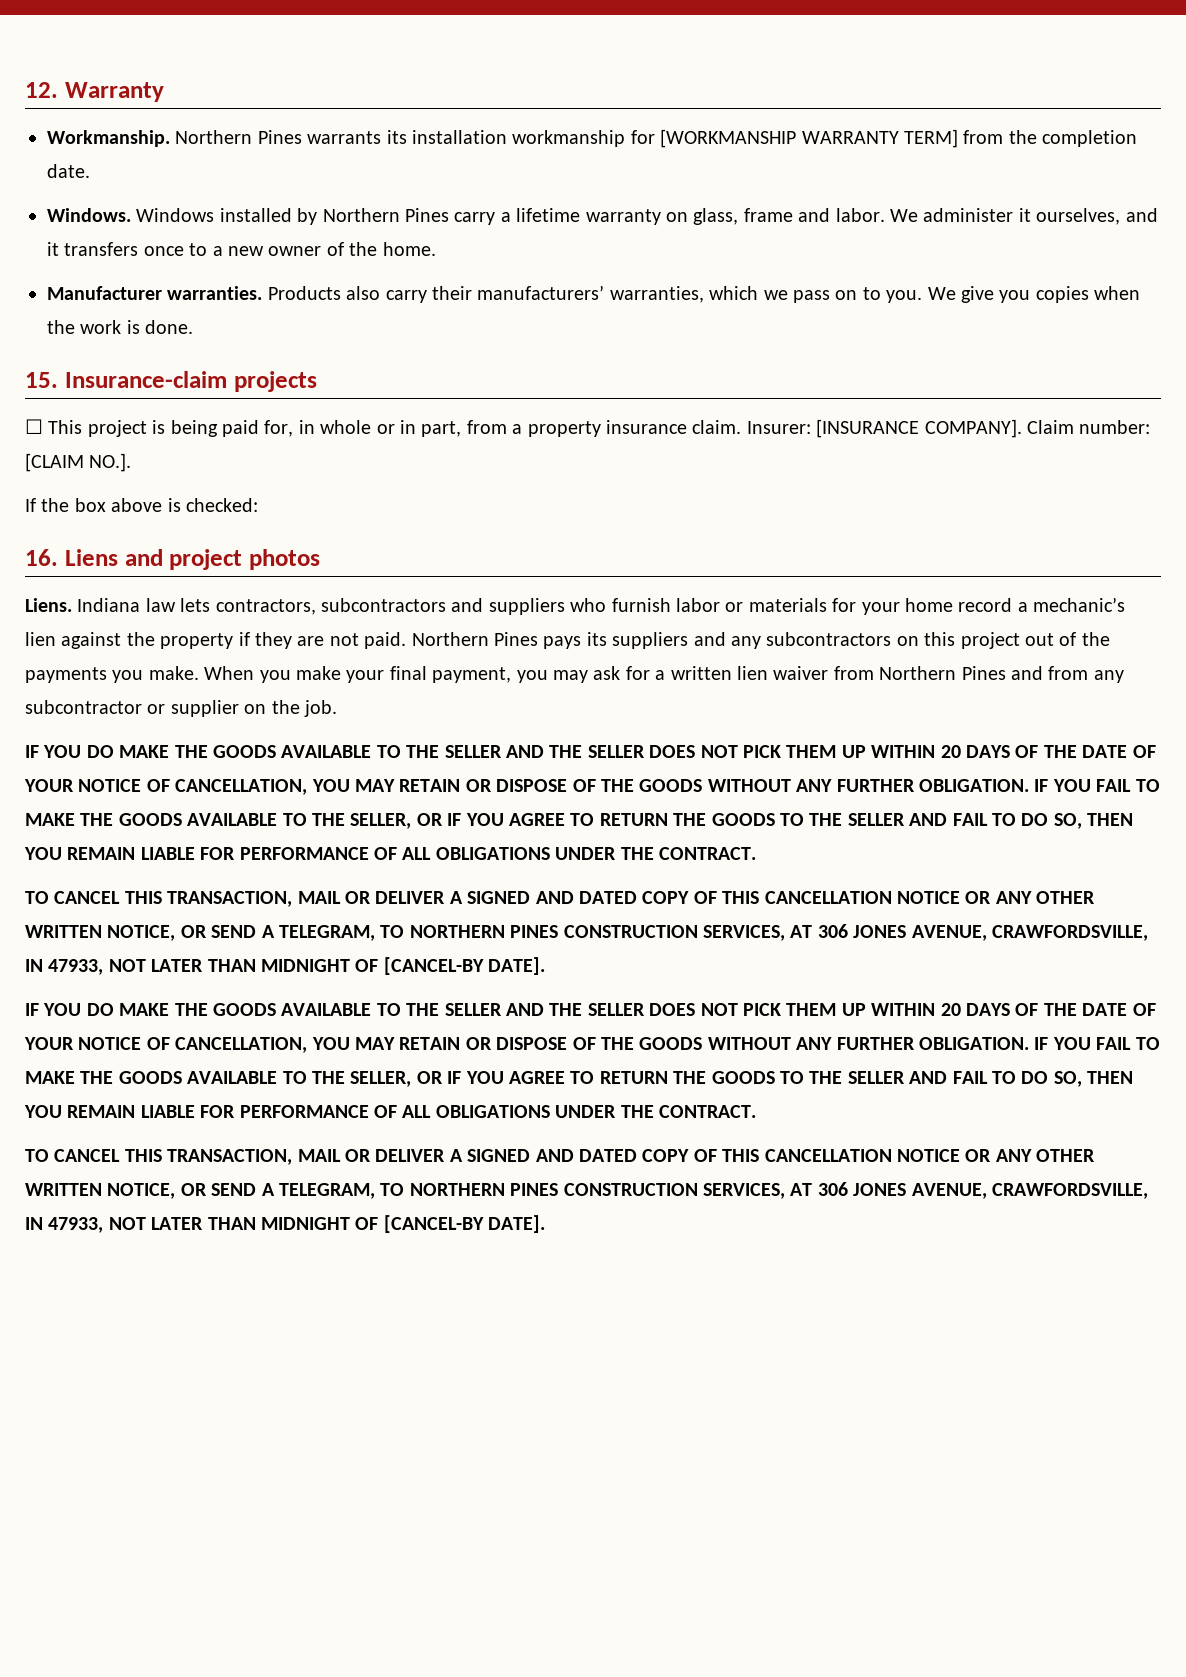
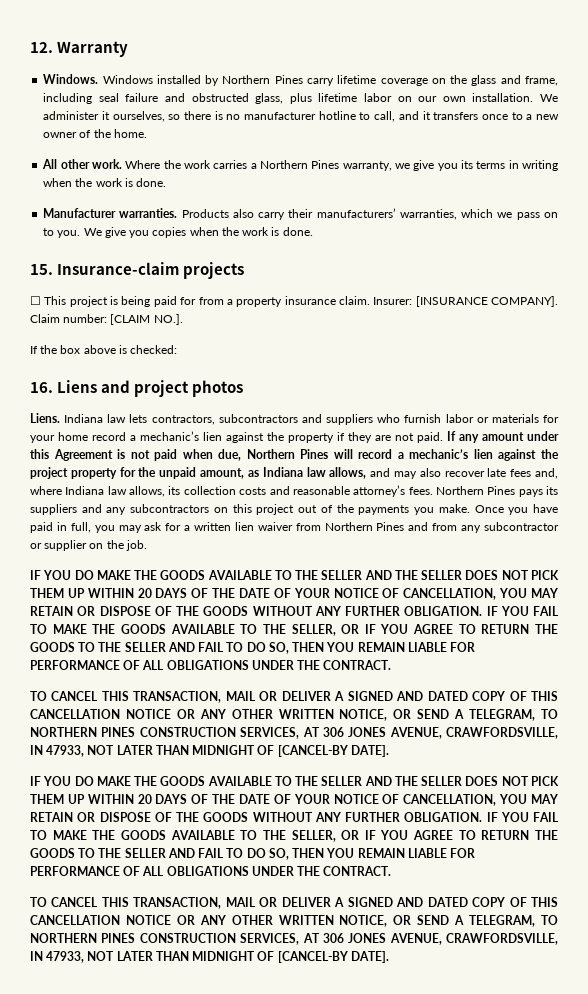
- Workmanship. Northern Pines warrants its installation workmanship for [WORKMANSHIP WARRANTY TERM] from the completion date.
- Windows installed by Northern Pines carry a lifetime warranty on glass, frame and labor. We administer it ourselves, and it transfers once to a new owner of the home.
+ Windows installed by Northern Pines carry lifetime coverage on the glass and frame, including seal failure and obstructed glass, plus lifetime labor on our own installation. We administer it ourselves, so there is no manufacturer hotline to call, and it transfers once to a new owner of the home.
+ All other work. Where the work carries a Northern Pines warranty, we give you its terms in writing when the work is done.
- ☐ This project is being paid for, in whole or in part, from a property insurance claim.
+ ☐ This project is being paid for from a property insurance claim.
+ If any amount under this Agreement is not paid when due, Northern Pines will record a mechanic’s lien against the project property for the unpaid amount, as Indiana law allows, and may also recover late fees and, where Indiana law allows, its collection costs and reasonable attorney’s fees.
- When you make your final payment, you may ask for a written lien waiver from Northern Pines and from any subcontractor or supplier on the job.
+ Once you have paid in full, you may ask for a written lien waiver from Northern Pines and from any subcontractor or supplier on the job.

